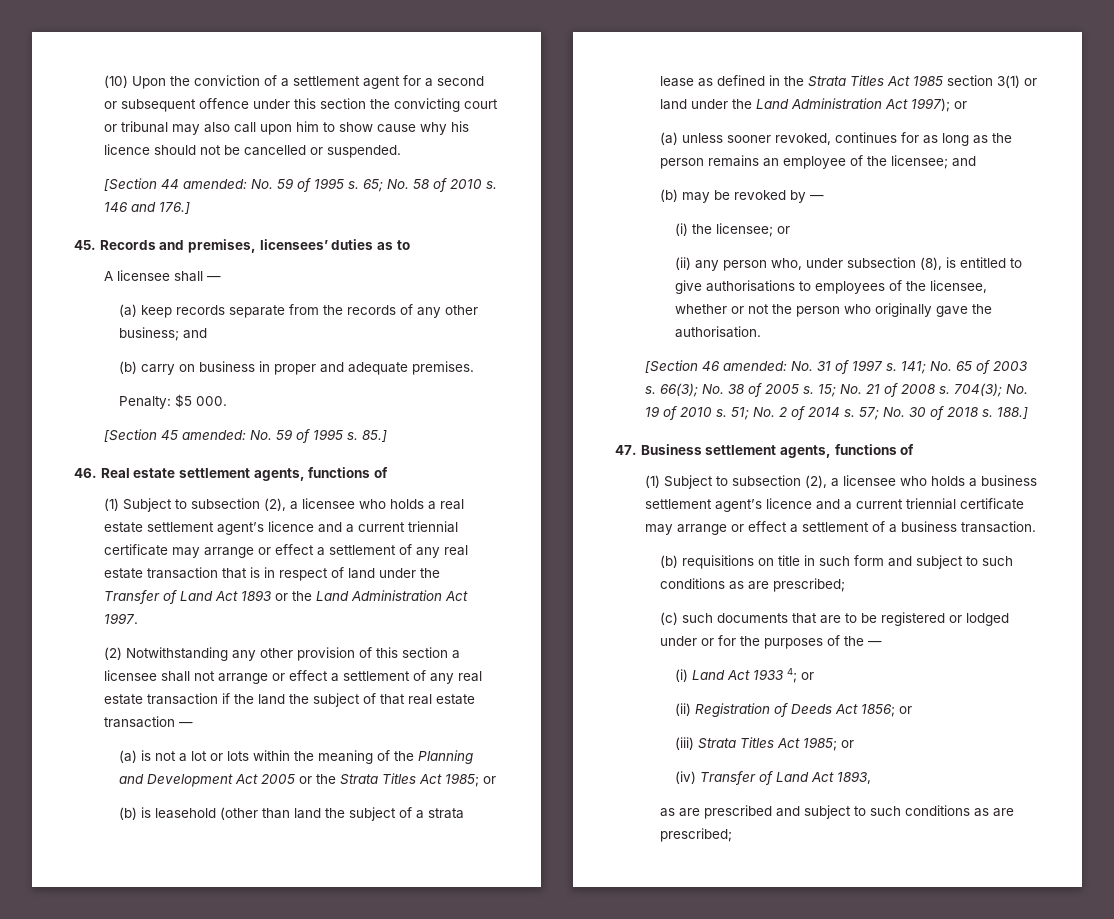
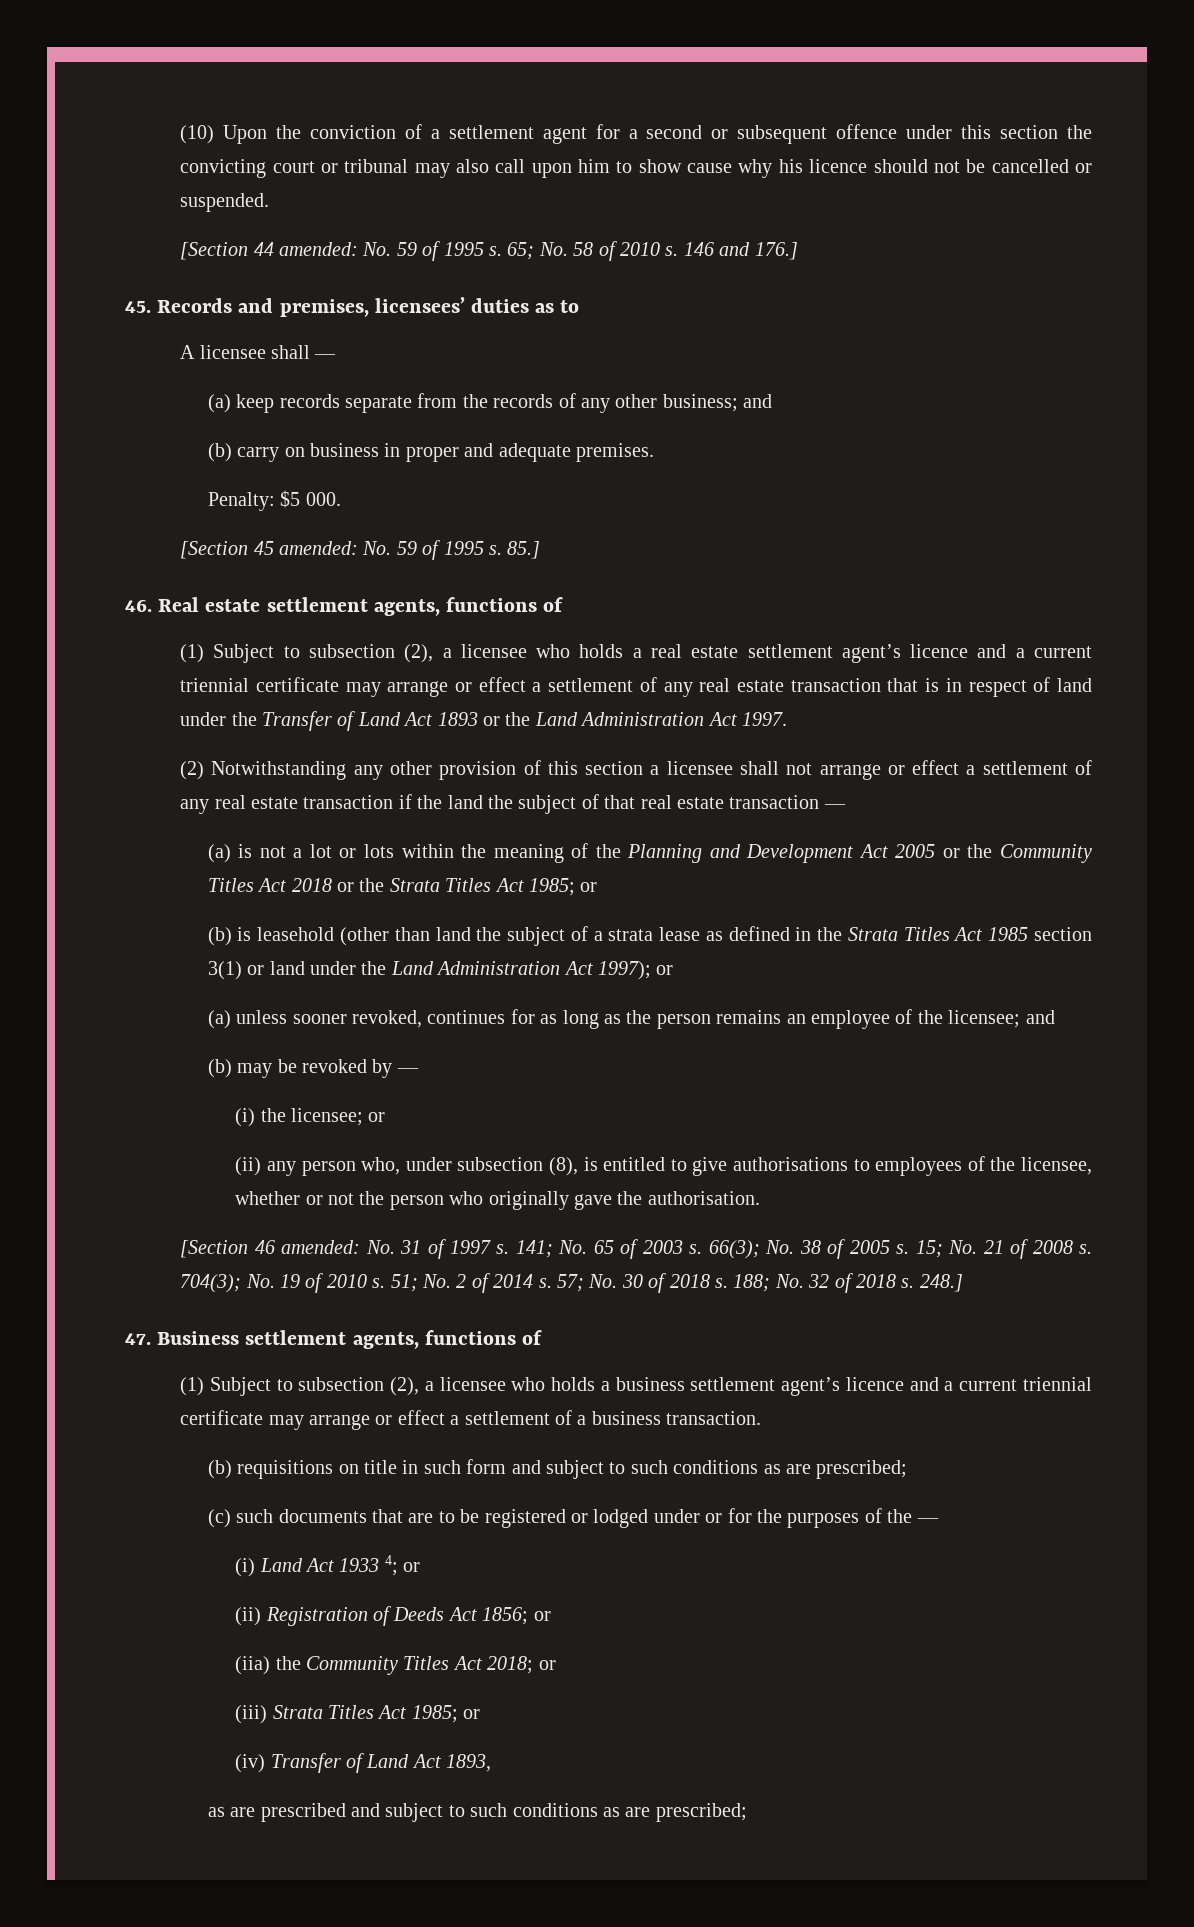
- (a) is not a lot or lots within the meaning of the Planning and Development Act 2005 or the Strata Titles Act 1985; or
+ (a) is not a lot or lots within the meaning of the Planning and Development Act 2005 or the Community Titles Act 2018 or the Strata Titles Act 1985; or
- 188.]
+ 188; No. 32 of 2018 s. 248.]
+ (iia) the Community Titles Act 2018; or

